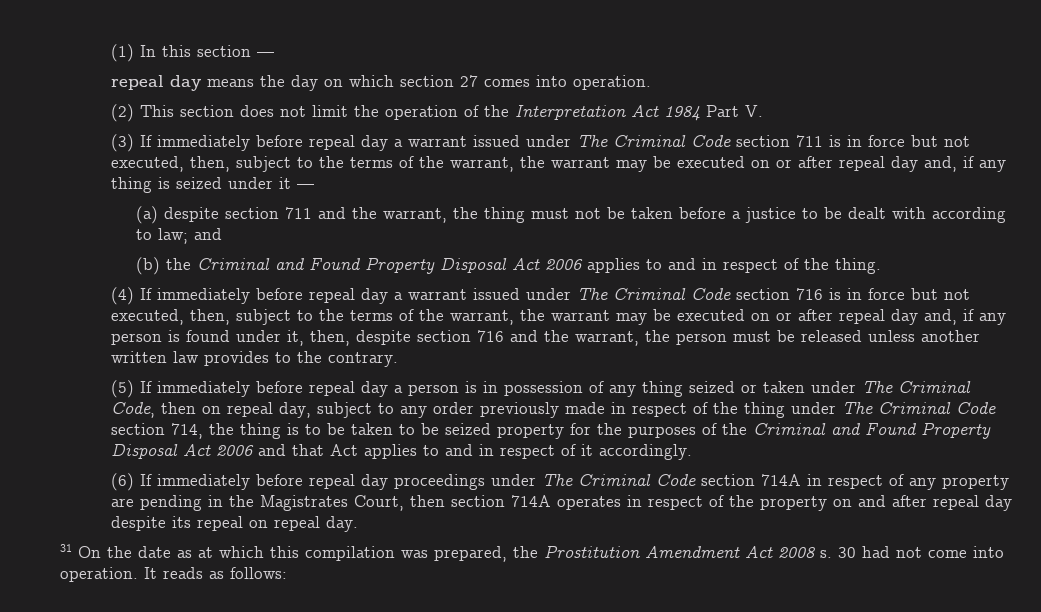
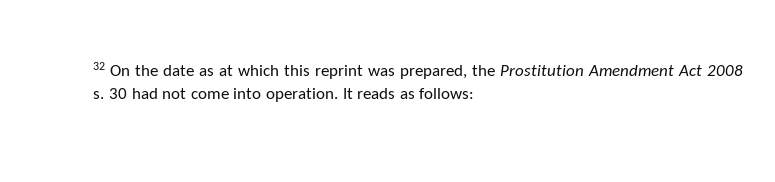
- (1) In this section —
- repeal day means the day on which section 27 comes into operation.
- (2) This section does not limit the operation of the Interpretation Act 1984 Part V.
- (3) If immediately before repeal day a warrant issued under The Criminal Code section 711 is in force but not executed, then, subject to the terms of the warrant, the warrant may be executed on or after repeal day and, if any thing is seized under it —
- (a) despite section 711 and the warrant, the thing must not be taken before a justice to be dealt with according to law; and
- (b) the Criminal and Found Property Disposal Act 2006 applies to and in respect of the thing.
- (4) If immediately before repeal day a warrant issued under The Criminal Code section 716 is in force but not executed, then, subject to the terms of the warrant, the warrant may be executed on or after repeal day and, if any person is found under it, then, despite section 716 and the warrant, the person must be released unless another written law provides to the contrary.
- (5) If immediately before repeal day a person is in possession of any thing seized or taken under The Criminal Code, then on repeal day, subject to any order previously made in respect of the thing under The Criminal Code section 714, the thing is to be taken to be seized property for the purposes of the Criminal and Found Property Disposal Act 2006 and that Act applies to and in respect of it accordingly.
- (6) If immediately before repeal day proceedings under The Criminal Code section 714A in respect of any property are pending in the Magistrates Court, then section 714A operates in respect of the property on and after repeal day despite its repeal on repeal day.
- 31 On the date as at which this compilation was prepared, the Prostitution Amendment Act 2008 s.
+ 32 On the date as at which this reprint was prepared, the Prostitution Amendment Act 2008 s.

